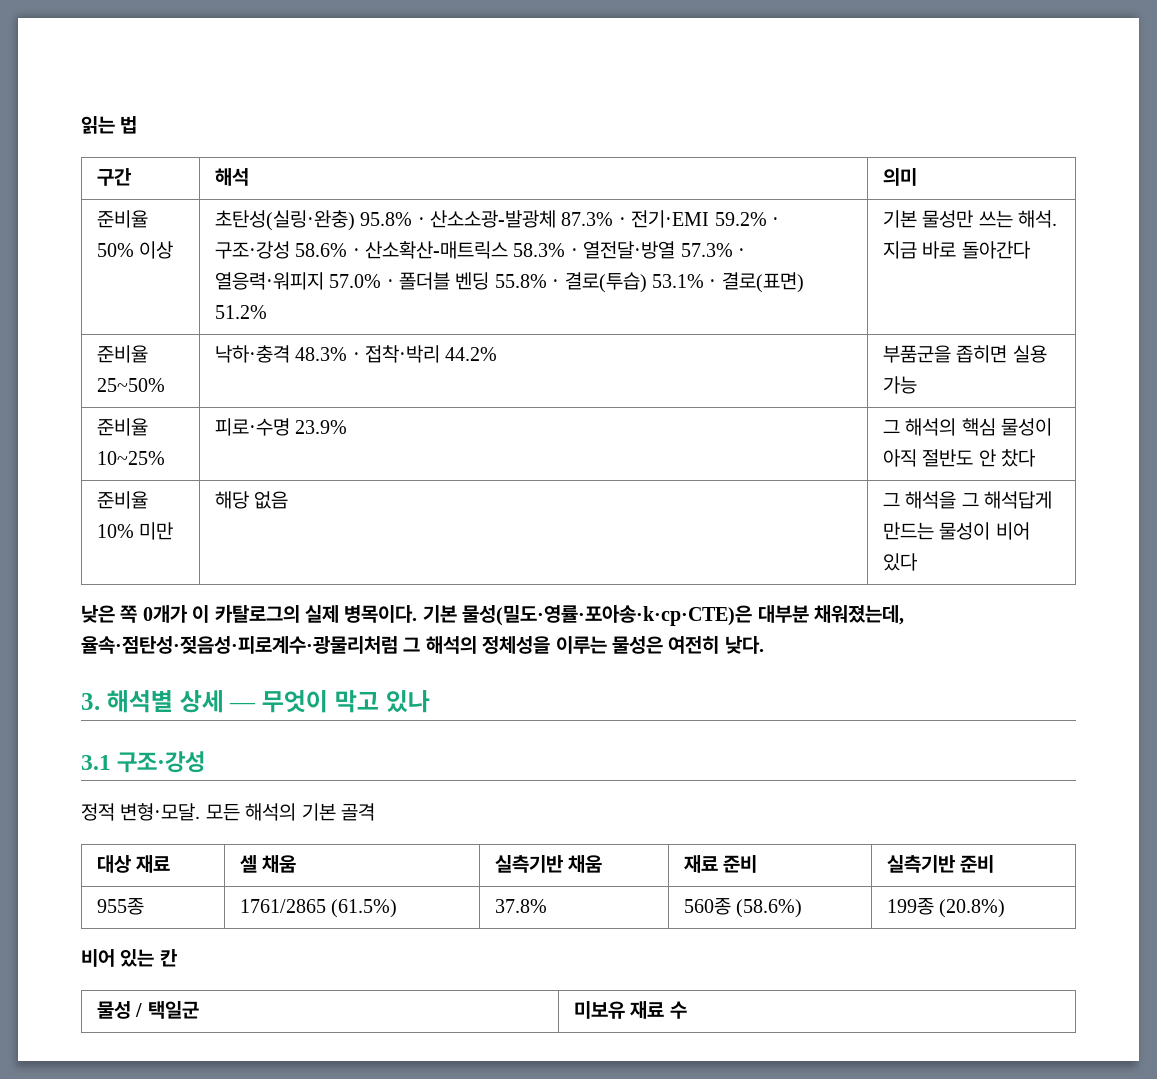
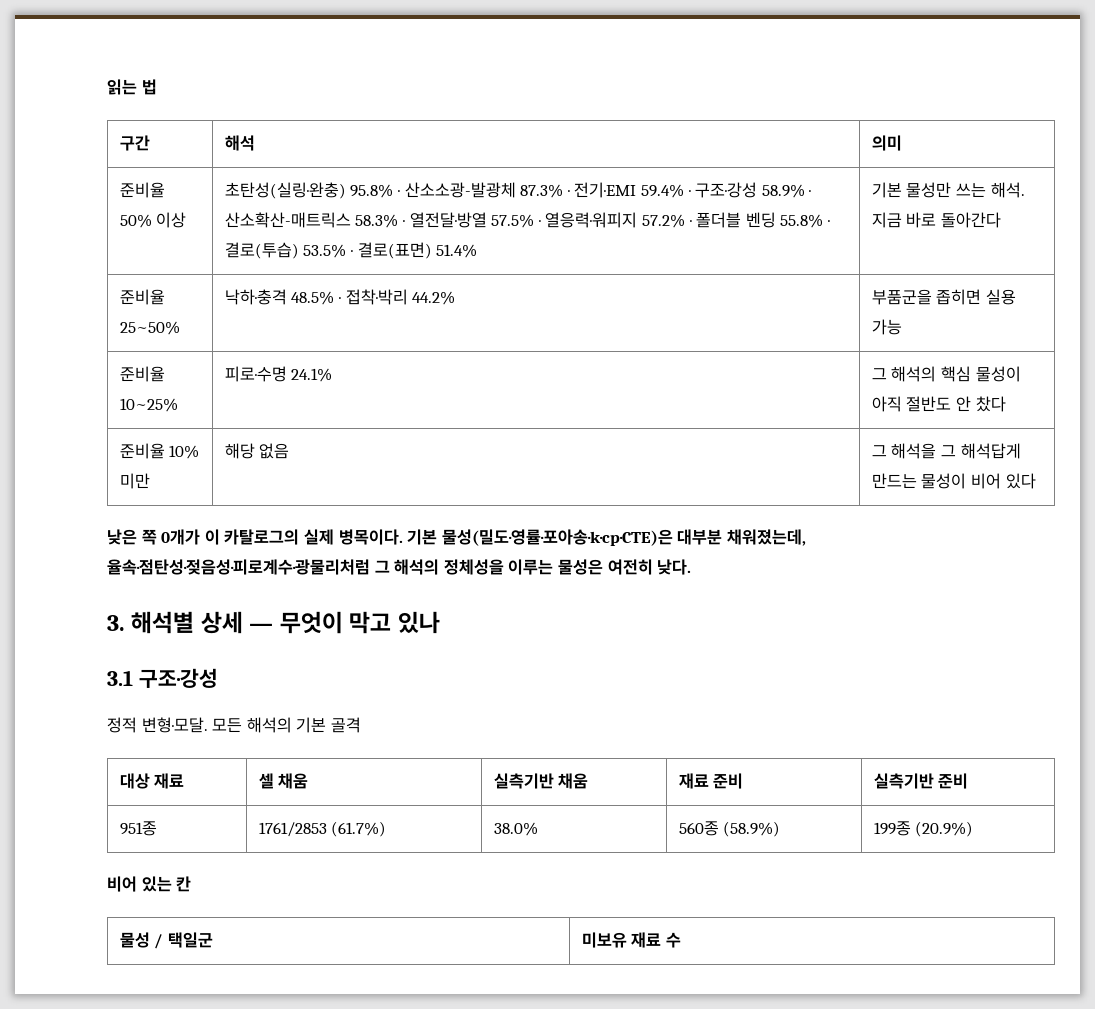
- 준비율 50% 이상 | 초탄성(실링·완충) 95.8% · 산소소광-발광체 87.3% · 전기·EMI 59.2% · 구조·강성 58.6% · 산소확산-매트릭스 58.3% · 열전달·방열 57.3% · 열응력·워피지 57.0% · 폴더블 벤딩 55.8% · 결로(투습) 53.1% · 결로(표면) 51.2% | 기본 물성만 쓰는 해석. 지금 바로 돌아간다
+ 준비율 50% 이상 | 초탄성(실링·완충) 95.8% · 산소소광-발광체 87.3% · 전기·EMI 59.4% · 구조·강성 58.9% · 산소확산-매트릭스 58.3% · 열전달·방열 57.5% · 열응력·워피지 57.2% · 폴더블 벤딩 55.8% · 결로(투습) 53.5% · 결로(표면) 51.4% | 기본 물성만 쓰는 해석. 지금 바로 돌아간다
- 준비율 25~50% | 낙하·충격 48.3% · 접착·박리 44.2% | 부품군을 좁히면 실용 가능
+ 준비율 25~50% | 낙하·충격 48.5% · 접착·박리 44.2% | 부품군을 좁히면 실용 가능
- 준비율 10~25% | 피로·수명 23.9% | 그 해석의 핵심 물성이 아직 절반도 안 찼다
+ 준비율 10~25% | 피로·수명 24.1% | 그 해석의 핵심 물성이 아직 절반도 안 찼다
- 955종 | 1761/2865 (61.5%) | 37.8% | 560종 (58.6%) | 199종 (20.8%)
+ 951종 | 1761/2853 (61.7%) | 38.0% | 560종 (58.9%) | 199종 (20.9%)

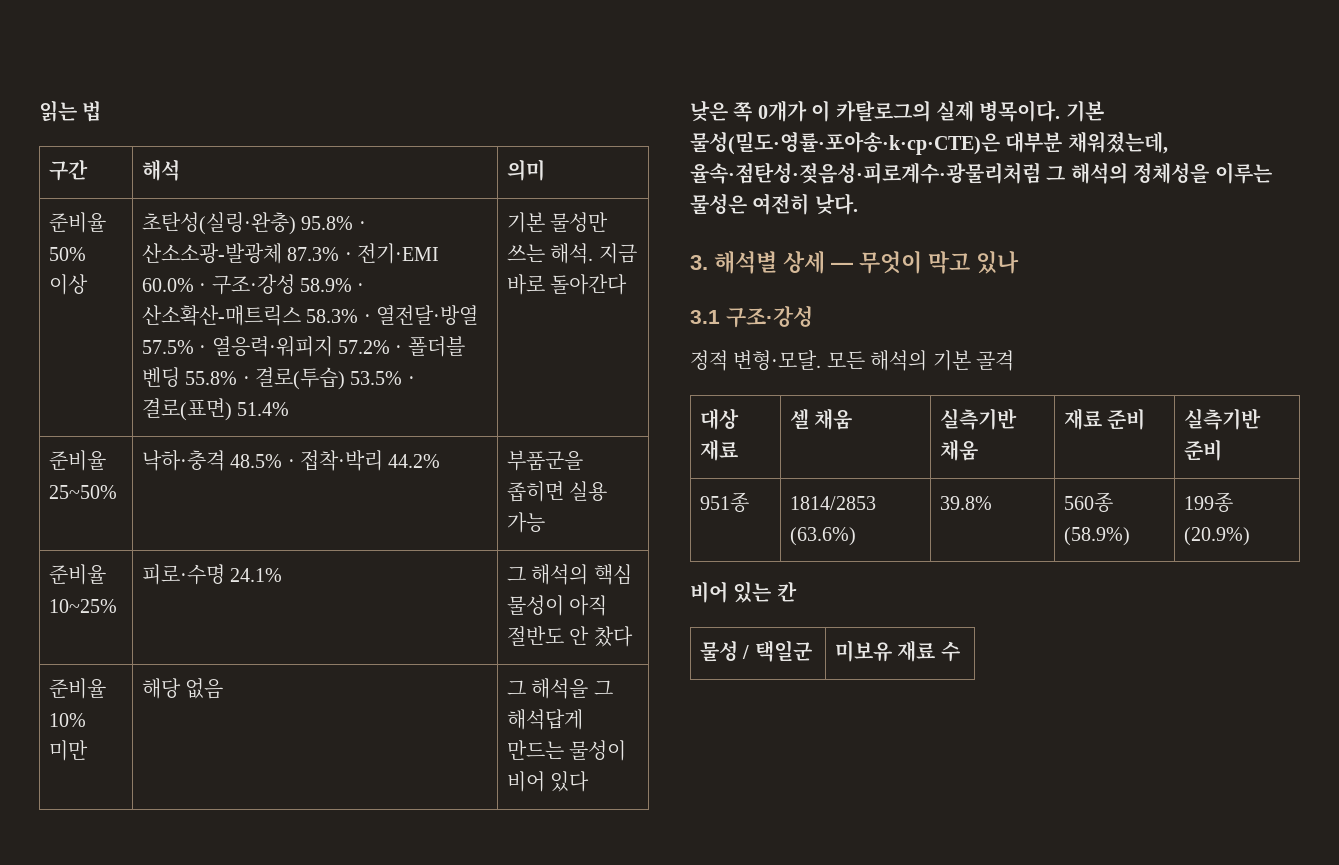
- 준비율 50% 이상 | 초탄성(실링·완충) 95.8% · 산소소광-발광체 87.3% · 전기·EMI 59.4% · 구조·강성 58.9% · 산소확산-매트릭스 58.3% · 열전달·방열 57.5% · 열응력·워피지 57.2% · 폴더블 벤딩 55.8% · 결로(투습) 53.5% · 결로(표면) 51.4% | 기본 물성만 쓰는 해석. 지금 바로 돌아간다
+ 준비율 50% 이상 | 초탄성(실링·완충) 95.8% · 산소소광-발광체 87.3% · 전기·EMI 60.0% · 구조·강성 58.9% · 산소확산-매트릭스 58.3% · 열전달·방열 57.5% · 열응력·워피지 57.2% · 폴더블 벤딩 55.8% · 결로(투습) 53.5% · 결로(표면) 51.4% | 기본 물성만 쓰는 해석. 지금 바로 돌아간다
- 951종 | 1761/2853 (61.7%) | 38.0% | 560종 (58.9%) | 199종 (20.9%)
+ 951종 | 1814/2853 (63.6%) | 39.8% | 560종 (58.9%) | 199종 (20.9%)

